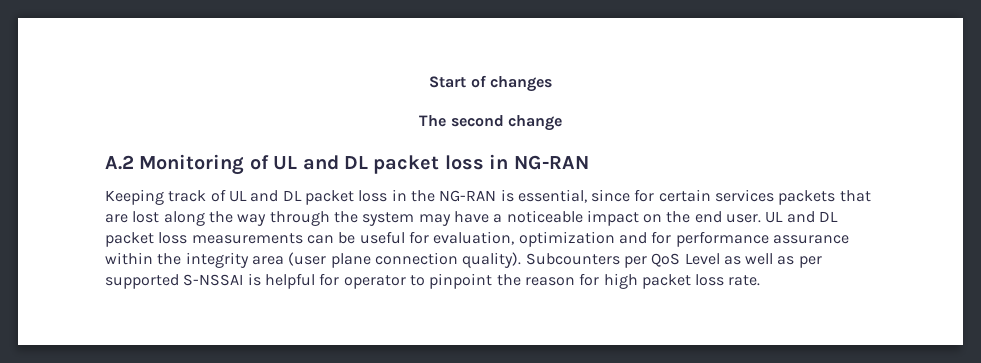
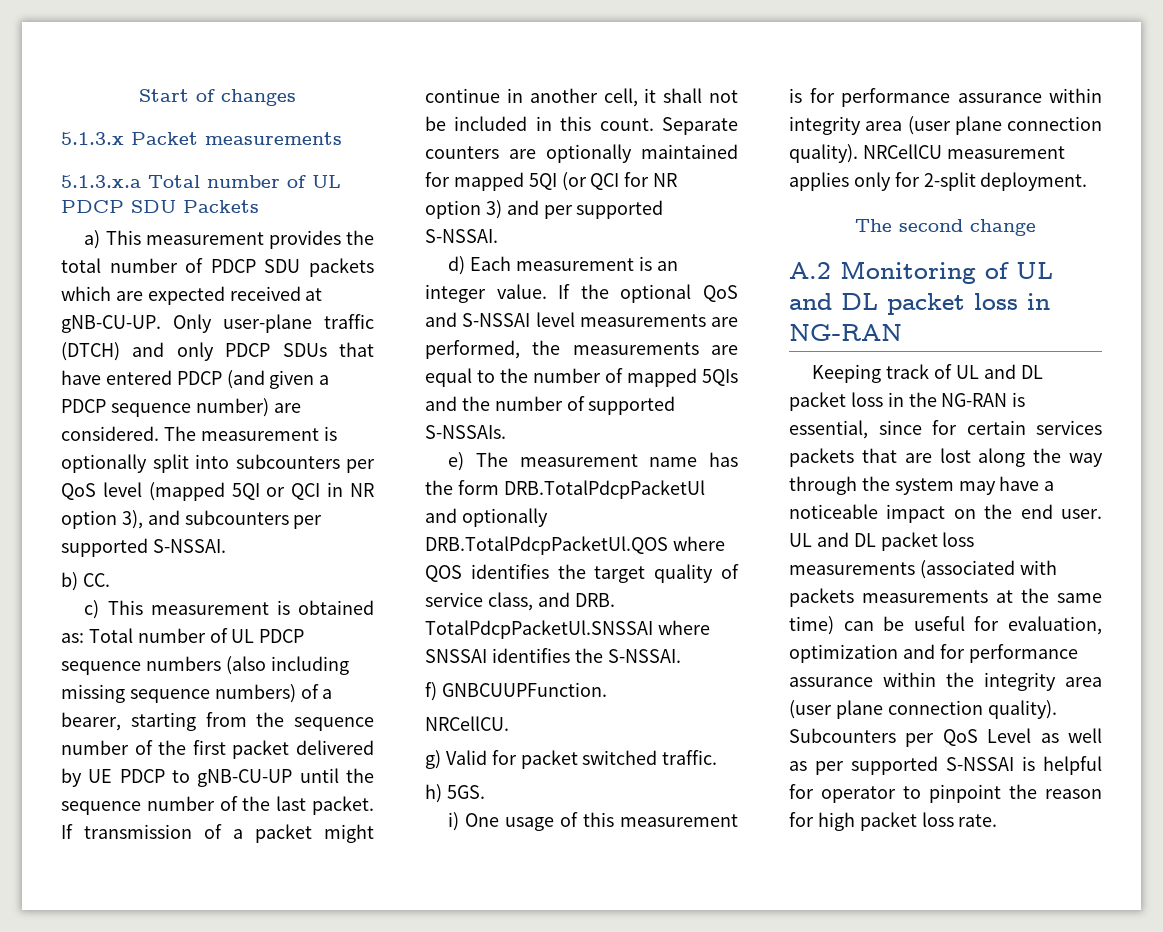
+ 5.1.3.x Packet measurements
+ 5.1.3.x.a Total number of UL PDCP SDU Packets
+ a) This measurement provides the total number of PDCP SDU packets which are expected received at gNB-CU-UP. Only user-plane traffic (DTCH) and only PDCP SDUs that have entered PDCP (and given a PDCP sequence number) are considered. The measurement is optionally split into subcounters per QoS level (mapped 5QI or QCI in NR option 3), and subcounters per supported S-NSSAI.
+ b) CC.
+ c) This measurement is obtained as: Total number of UL PDCP sequence numbers (also including missing sequence numbers) of a bearer, starting from the sequence number of the first packet delivered by UE PDCP to gNB-CU-UP until the sequence number of the last packet. If transmission of a packet might continue in another cell, it shall not be included in this count. Separate counters are optionally maintained for mapped 5QI (or QCI for NR option 3) and per supported S-NSSAI.
+ d) Each measurement is an integer value. If the optional QoS and S-NSSAI level measurements are performed, the measurements are equal to the number of mapped 5QIs and the number of supported S-NSSAIs.
+ e) The measurement name has the form DRB.TotalPdcpPacketUl and optionally DRB.TotalPdcpPacketUl.QOS where QOS identifies the target quality of service class, and DRB. TotalPdcpPacketUl.SNSSAI where SNSSAI identifies the S-NSSAI.
+ f) GNBCUUPFunction.
+ NRCellCU.
+ g) Valid for packet switched traffic.
+ h) 5GS.
+ i) One usage of this measurement is for performance assurance within integrity area (user plane connection quality). NRCellCU measurement applies only for 2-split deployment.
- UL and DL packet loss measurements can be useful for evaluation, optimization and for performance assurance within the integrity area (user plane connection quality).
+ UL and DL packet loss measurements (associated with packets measurements at the same time) can be useful for evaluation, optimization and for performance assurance within the integrity area (user plane connection quality).

